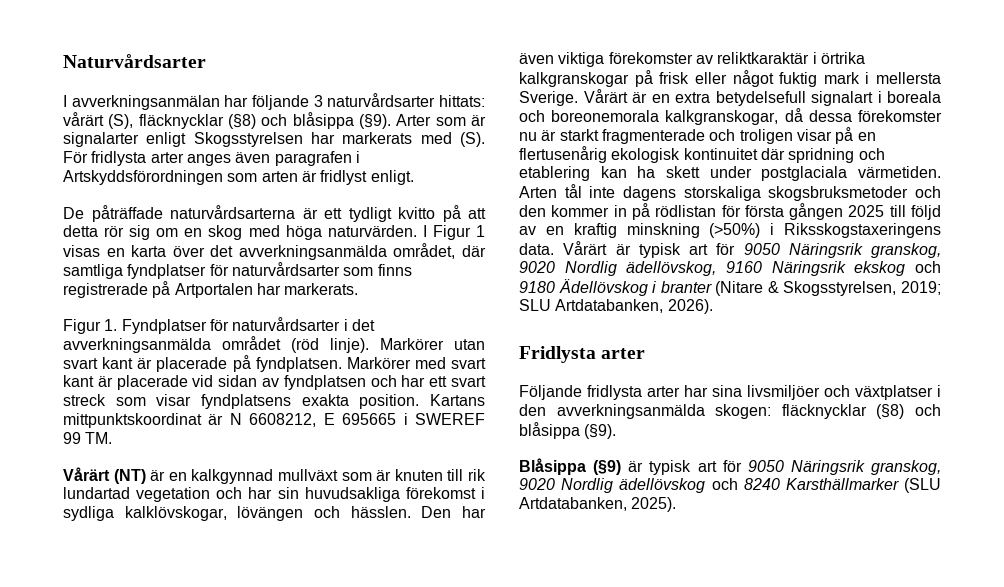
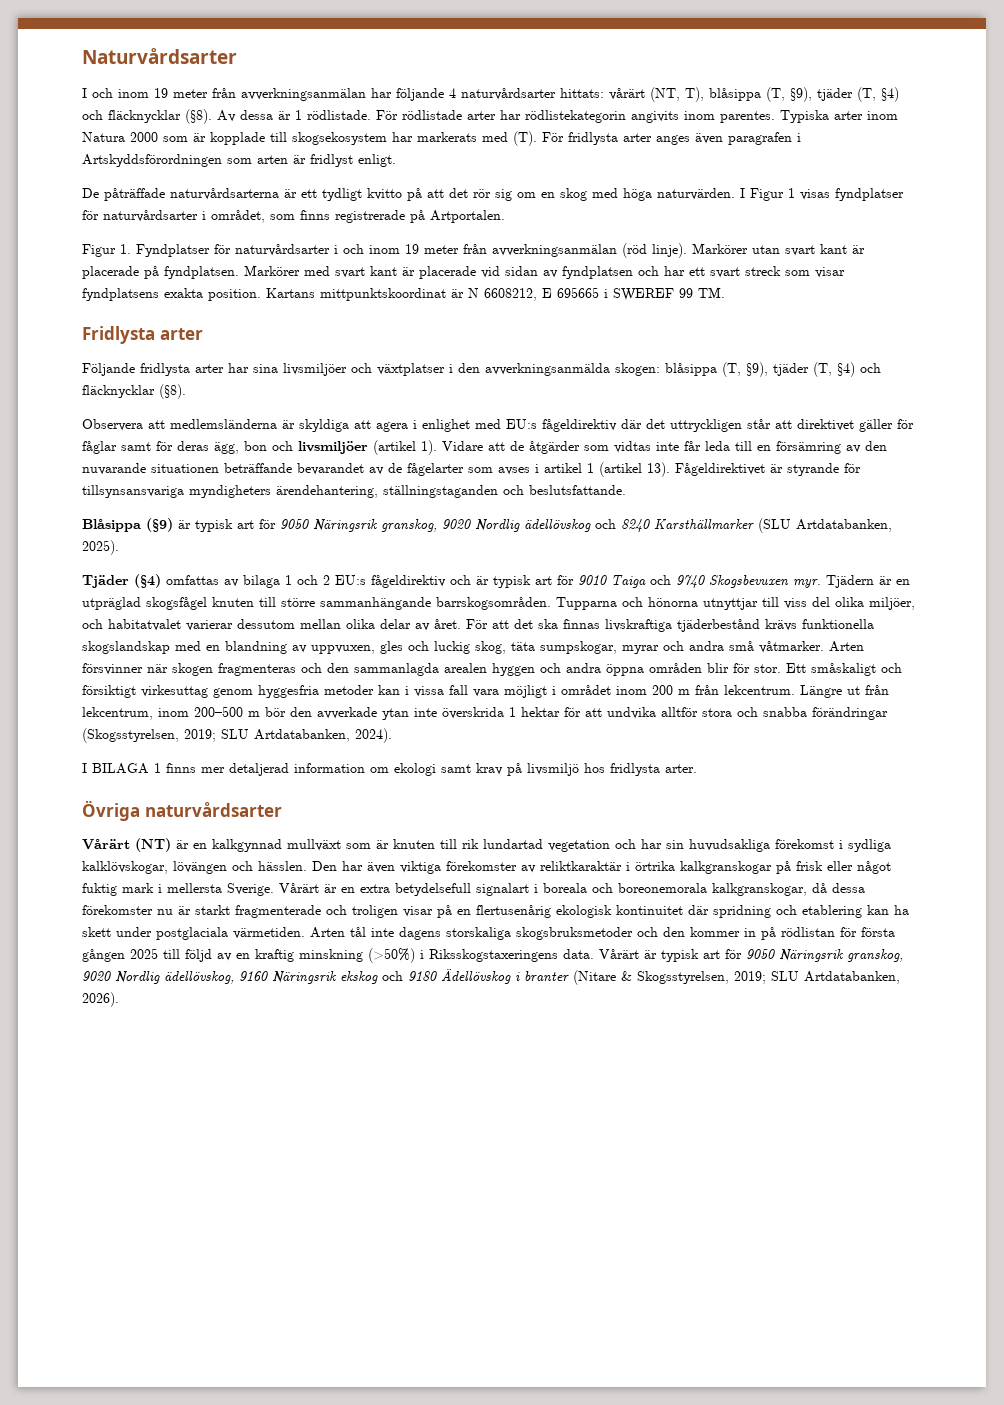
- I avverkningsanmälan har följande 3 naturvårdsarter hittats: vårärt (S), fläcknycklar (§8) och blåsippa (§9). Arter som är signalarter enligt Skogsstyrelsen har markerats med (S). För fridlysta arter anges även paragrafen i Artskyddsförordningen som arten är fridlyst enligt.
+ I och inom 19 meter från avverkningsanmälan har följande 4 naturvårdsarter hittats: vårärt (NT, T), blåsippa (T, §9), tjäder (T, §4) och fläcknycklar (§8). Av dessa är 1 rödlistade. För rödlistade arter har rödlistekategorin angivits inom parentes. Typiska arter inom Natura 2000 som är kopplade till skogsekosystem har markerats med (T). För fridlysta arter anges även paragrafen i Artskyddsförordningen som arten är fridlyst enligt.
- De påträffade naturvårdsarterna är ett tydligt kvitto på att detta rör sig om en skog med höga naturvärden.
+ De påträffade naturvårdsarterna är ett tydligt kvitto på att det rör sig om en skog med höga naturvärden.
- I Figur 1 visas en karta över det avverkningsanmälda området, där samtliga fyndplatser för naturvårdsarter som finns registrerade på Artportalen har markerats.
+ I Figur 1 visas fyndplatser för naturvårdsarter i området, som finns registrerade på Artportalen.
- Figur 1. Fyndplatser för naturvårdsarter i det avverkningsanmälda området (röd linje).
+ Figur 1. Fyndplatser för naturvårdsarter i och inom 19 meter från avverkningsanmälan (röd linje).
+ Fridlysta arter
+ Följande fridlysta arter har sina livsmiljöer och växtplatser i den avverkningsanmälda skogen: blåsippa (T, §9), tjäder (T, §4) och fläcknycklar (§8).
+ Observera att medlemsländerna är skyldiga att agera i enlighet med EU:s fågeldirektiv där det uttryckligen står att direktivet gäller för fåglar samt för deras ägg, bon och livsmiljöer (artikel 1). Vidare att de åtgärder som vidtas inte får leda till en försämring av den nuvarande situationen beträffande bevarandet av de fågelarter som avses i artikel 1 (artikel 13). Fågeldirektivet är styrande för tillsynsansvariga myndigheters ärendehantering, ställningstaganden och beslutsfattande.
+ Blåsippa (§9) är typisk art för 9050 Näringsrik granskog, 9020 Nordlig ädellövskog och 8240 Karsthällmarker (SLU Artdatabanken, 2025).
+ Tjäder (§4) omfattas av bilaga 1 och 2 EU:s fågeldirektiv och är typisk art för 9010 Taiga och 9740 Skogsbevuxen myr. Tjädern är en utpräglad skogsfågel knuten till större sammanhängande barrskogsområden. Tupparna och hönorna utnyttjar till viss del olika miljöer, och habitatvalet varierar dessutom mellan olika delar av året. För att det ska finnas livskraftiga tjäderbestånd krävs funktionella skogslandskap med en blandning av uppvuxen, gles och luckig skog, täta sumpskogar, myrar och andra små våtmarker. Arten försvinner när skogen fragmenteras och den sammanlagda arealen hyggen och andra öppna områden blir för stor. Ett småskaligt och försiktigt virkesuttag genom hyggesfria metoder kan i vissa fall vara möjligt i området inom 200 m från lekcentrum. Längre ut från lekcentrum, inom 200–500 m bör den avverkade ytan inte överskrida 1 hektar för att undvika alltför stora och snabba förändringar (Skogsstyrelsen, 2019; SLU Artdatabanken, 2024).
+ I BILAGA 1 finns mer detaljerad information om ekologi samt krav på livsmiljö hos fridlysta arter.
+ Övriga naturvårdsarter
- Fridlysta arter
- Följande fridlysta arter har sina livsmiljöer och växtplatser i den avverkningsanmälda skogen: fläcknycklar (§8) och blåsippa (§9).
- Blåsippa (§9) är typisk art för 9050 Näringsrik granskog, 9020 Nordlig ädellövskog och 8240 Karsthällmarker (SLU Artdatabanken, 2025).

